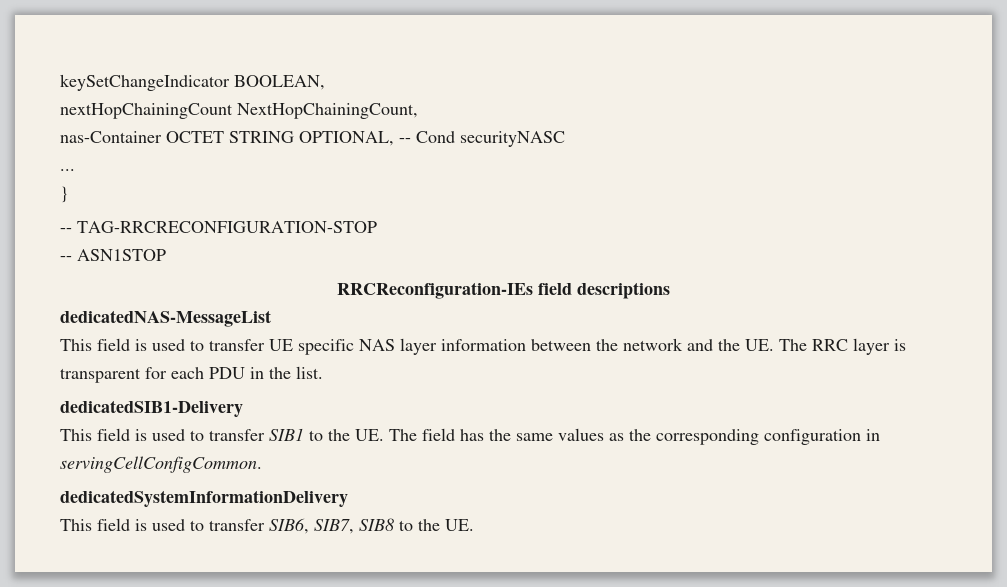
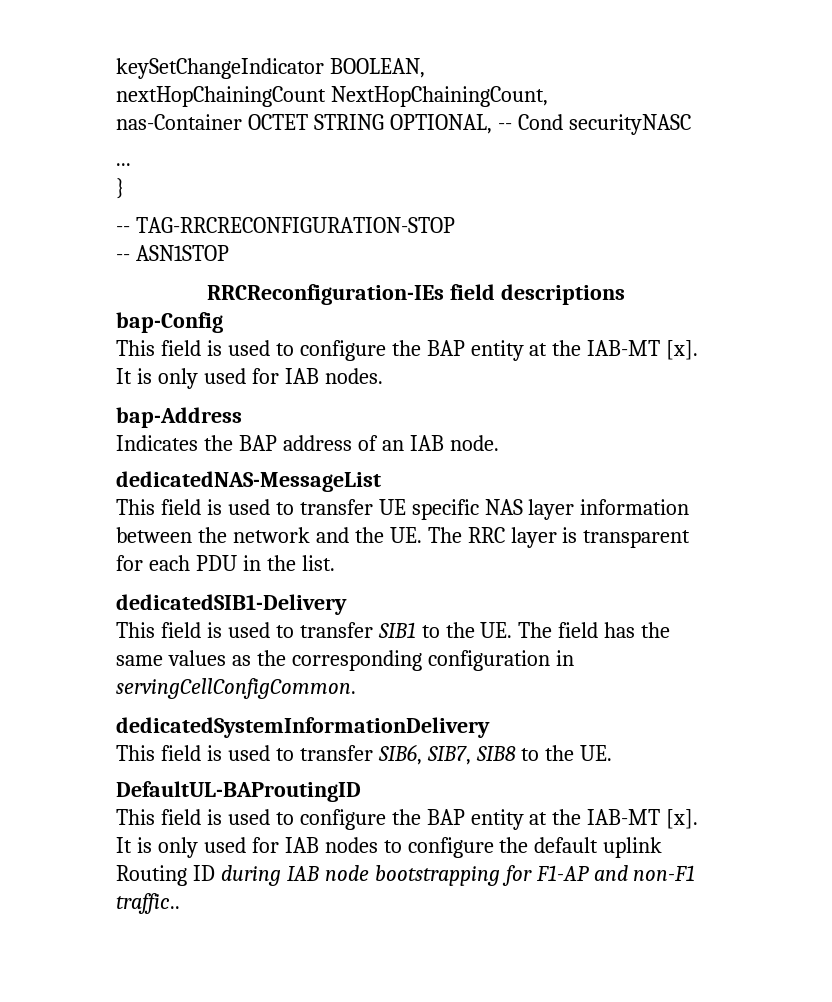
+ bap-Config
+ This field is used to configure the BAP entity at the IAB-MT [x]. It is only used for IAB nodes.
+ bap-Address
+ Indicates the BAP address of an IAB node.
+ DefaultUL-BAProutingID
+ This field is used to configure the BAP entity at the IAB-MT [x]. It is only used for IAB nodes to configure the default uplink Routing ID during IAB node bootstrapping for F1-AP and non-F1 traffic..

